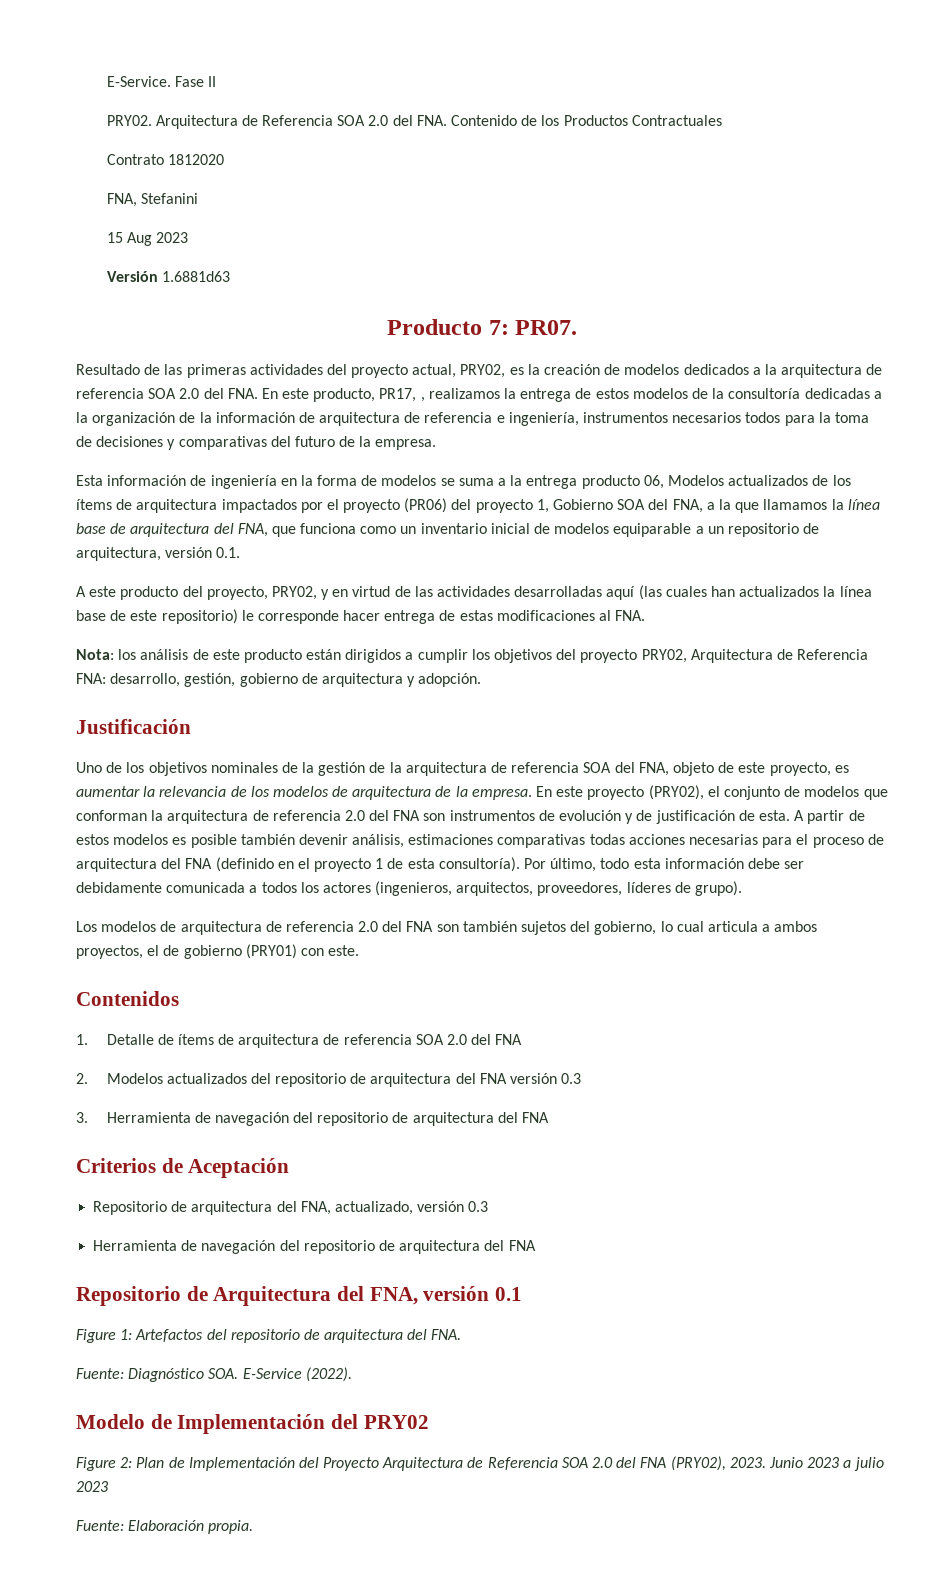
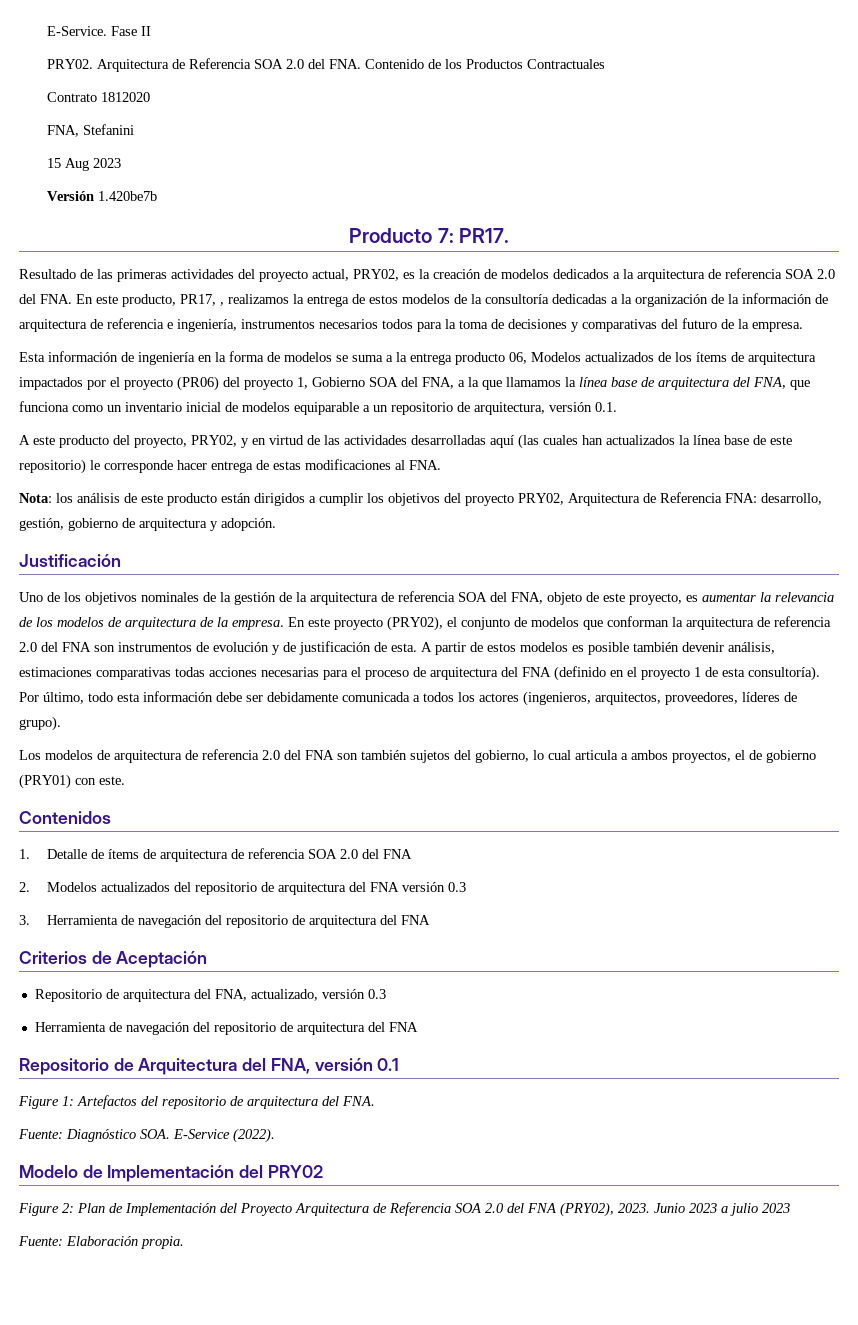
- Versión 1.6881d63
+ Versión 1.420be7b
- Producto 7: PR07.
+ Producto 7: PR17.

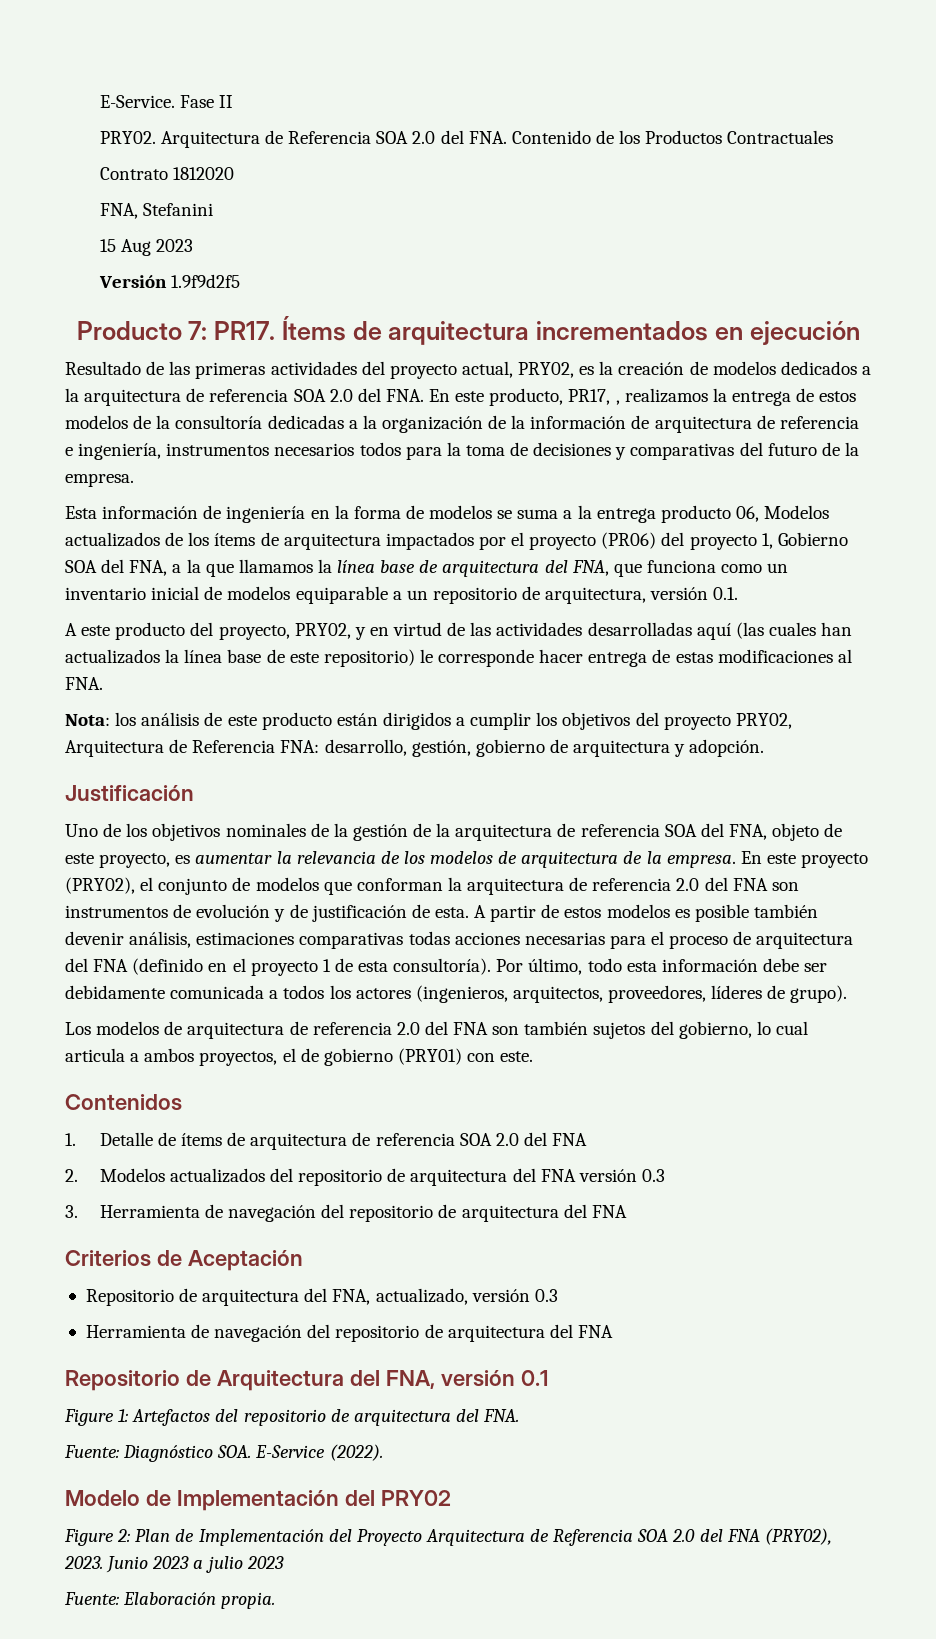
- Versión 1.420be7b
+ Versión 1.9f9d2f5
+ Ítems de arquitectura incrementados en ejecución

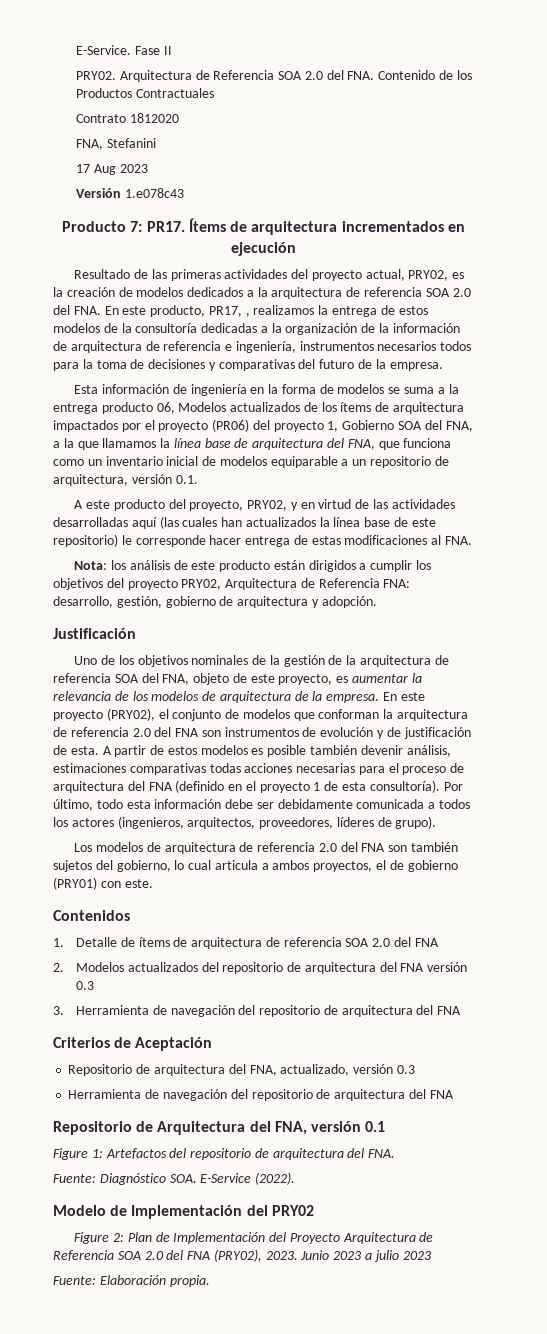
- 15 Aug 2023
+ 17 Aug 2023
- Versión 1.9f9d2f5
+ Versión 1.e078c43

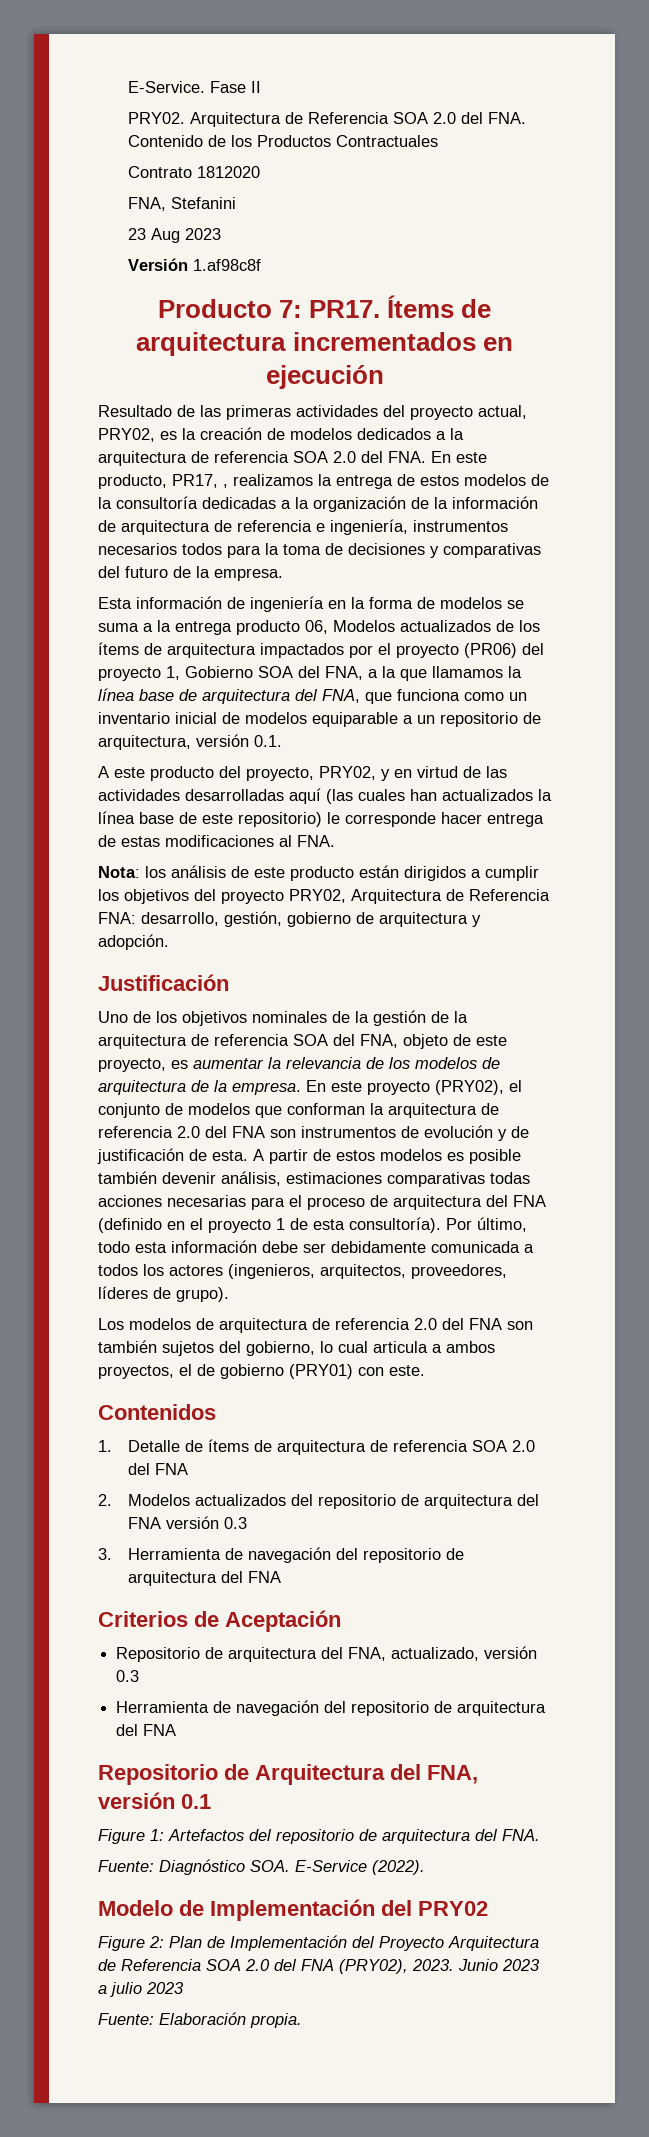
- 17 Aug 2023
+ 23 Aug 2023
- Versión 1.e078c43
+ Versión 1.af98c8f

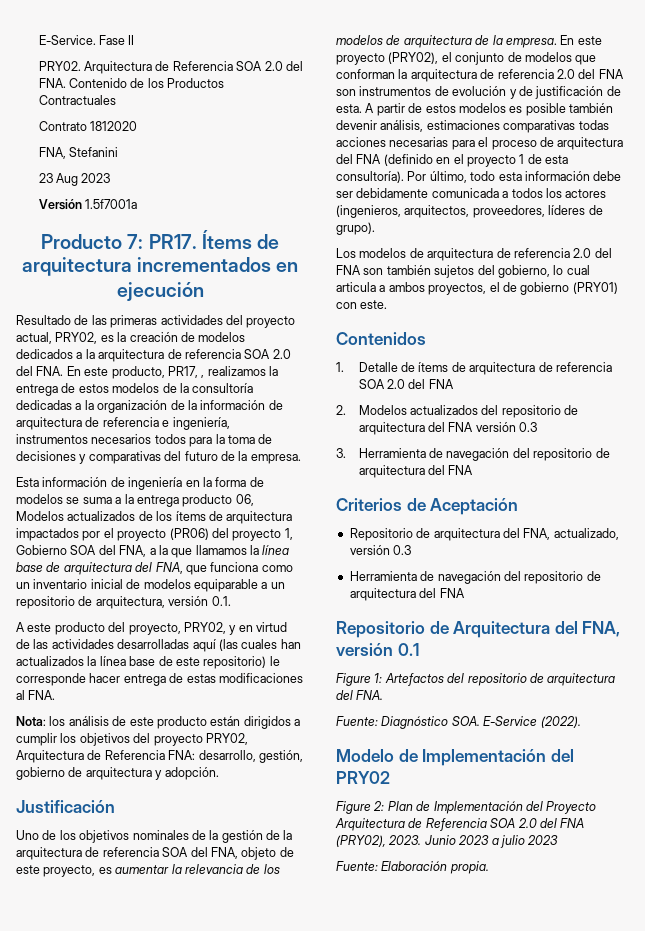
- Versión 1.af98c8f
+ Versión 1.5f7001a

